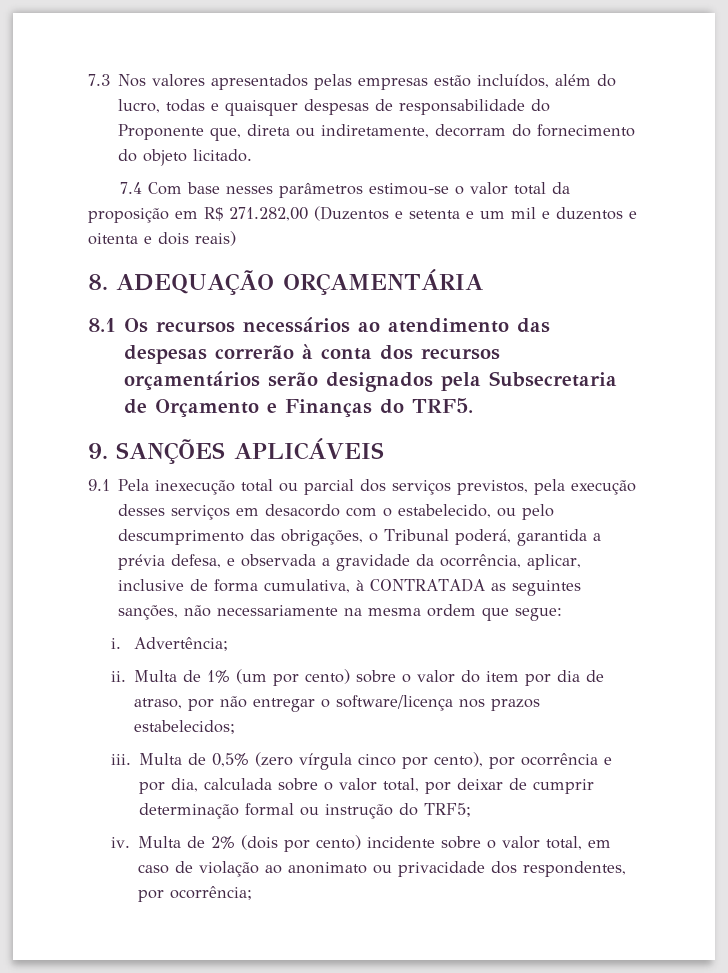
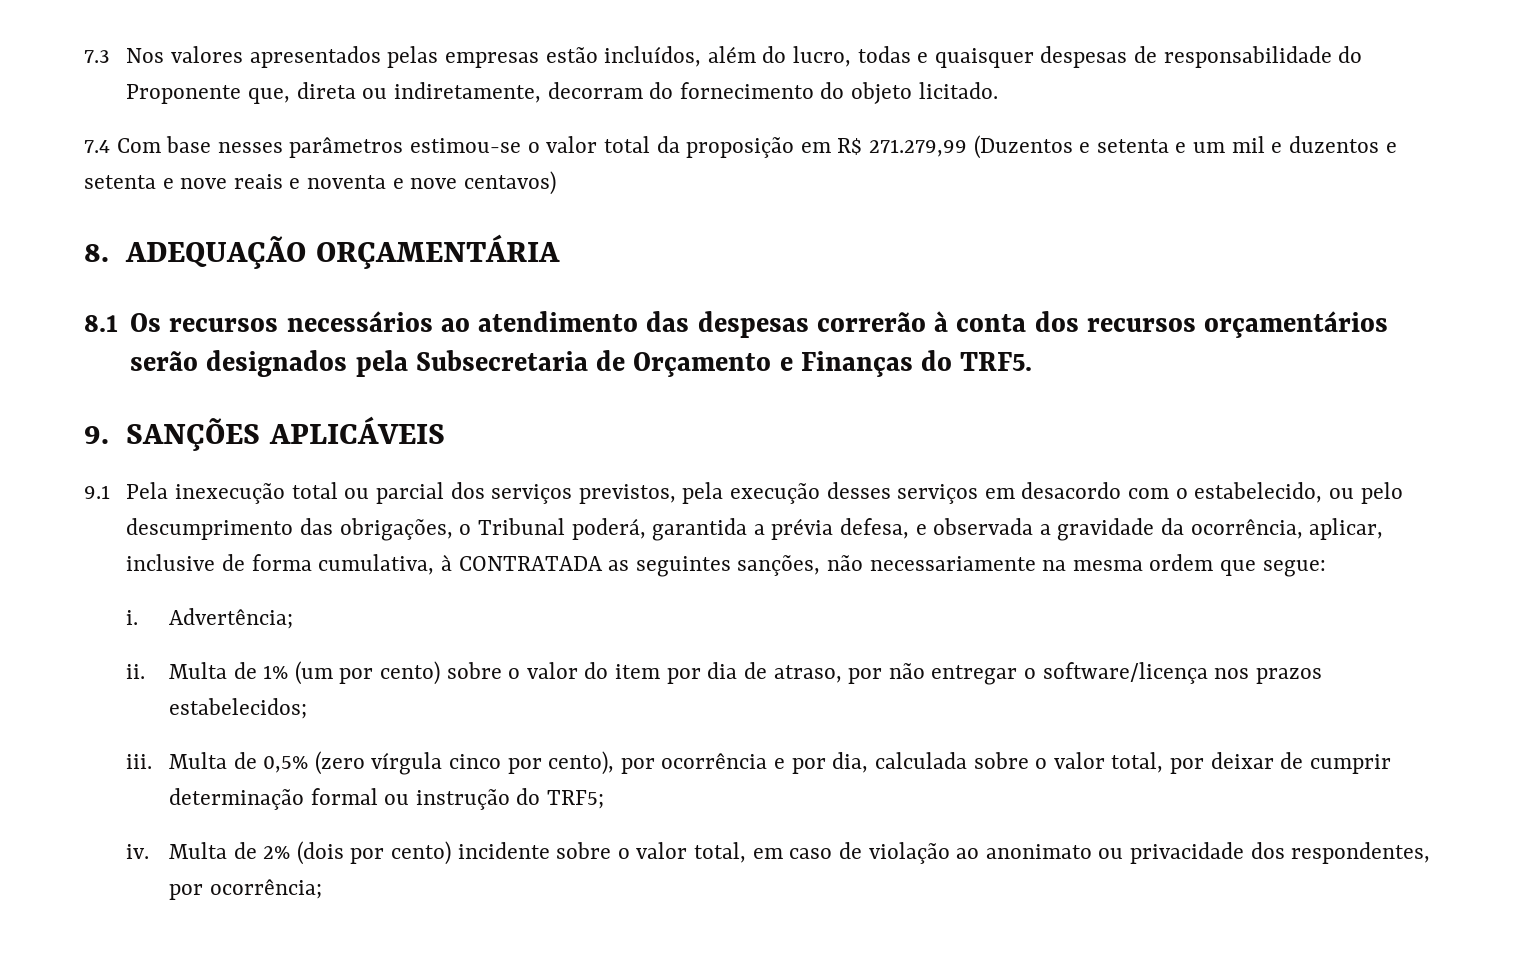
- 7.4 Com base nesses parâmetros estimou-se o valor total da proposição em R$ 271.282,00 (Duzentos e setenta e um mil e duzentos e oitenta e dois reais)
+ 7.4 Com base nesses parâmetros estimou-se o valor total da proposição em R$ 271.279,99 (Duzentos e setenta e um mil e duzentos e setenta e nove reais e noventa e nove centavos)

